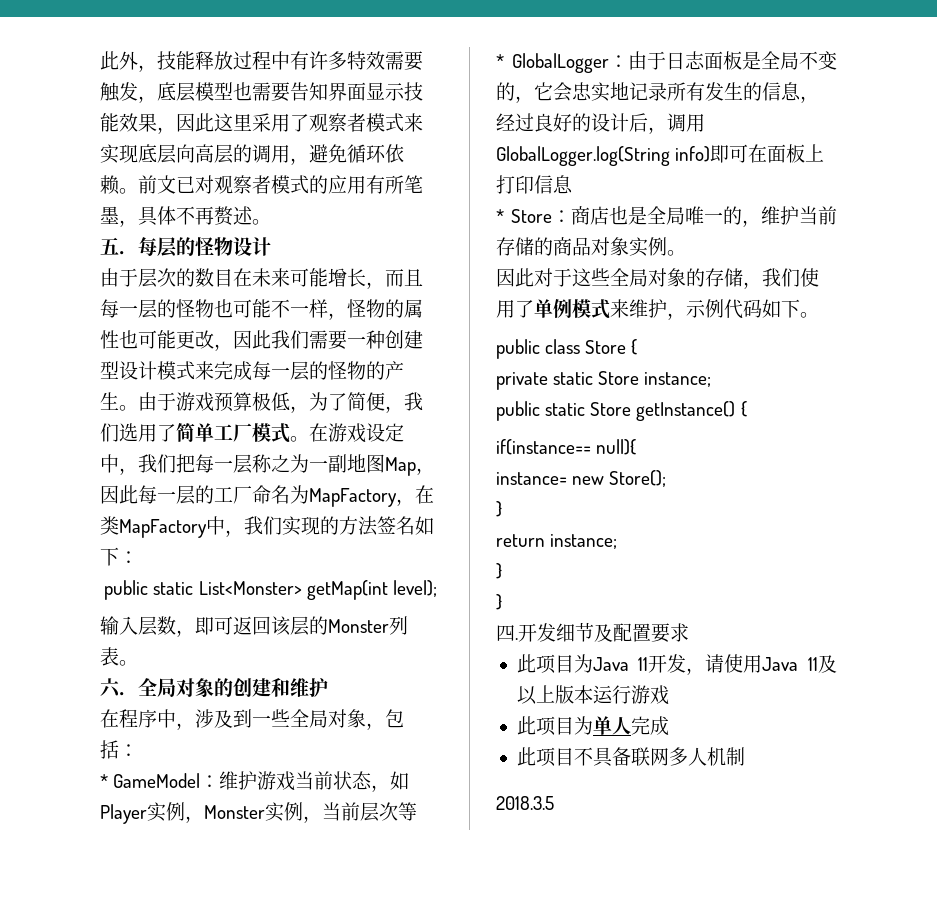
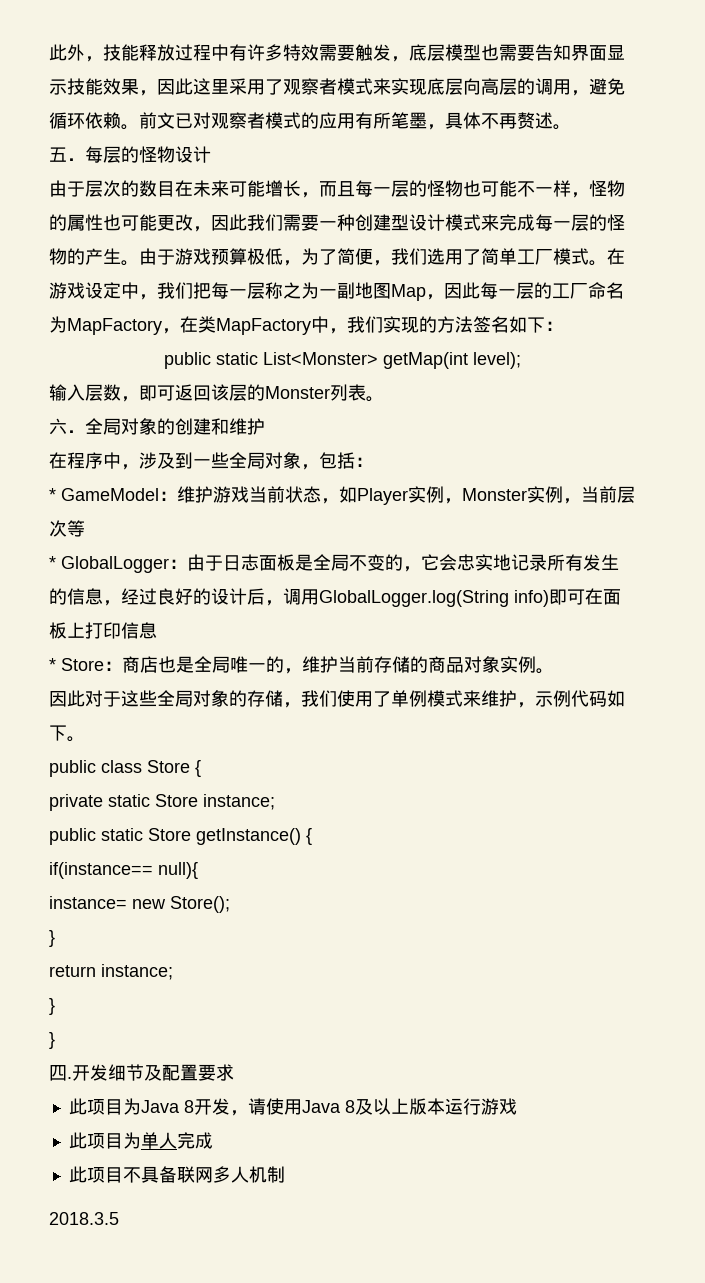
- 此项目为Java 11开发，请使用Java 11及以上版本运行游戏
+ 此项目为Java 8开发，请使用Java 8及以上版本运行游戏

